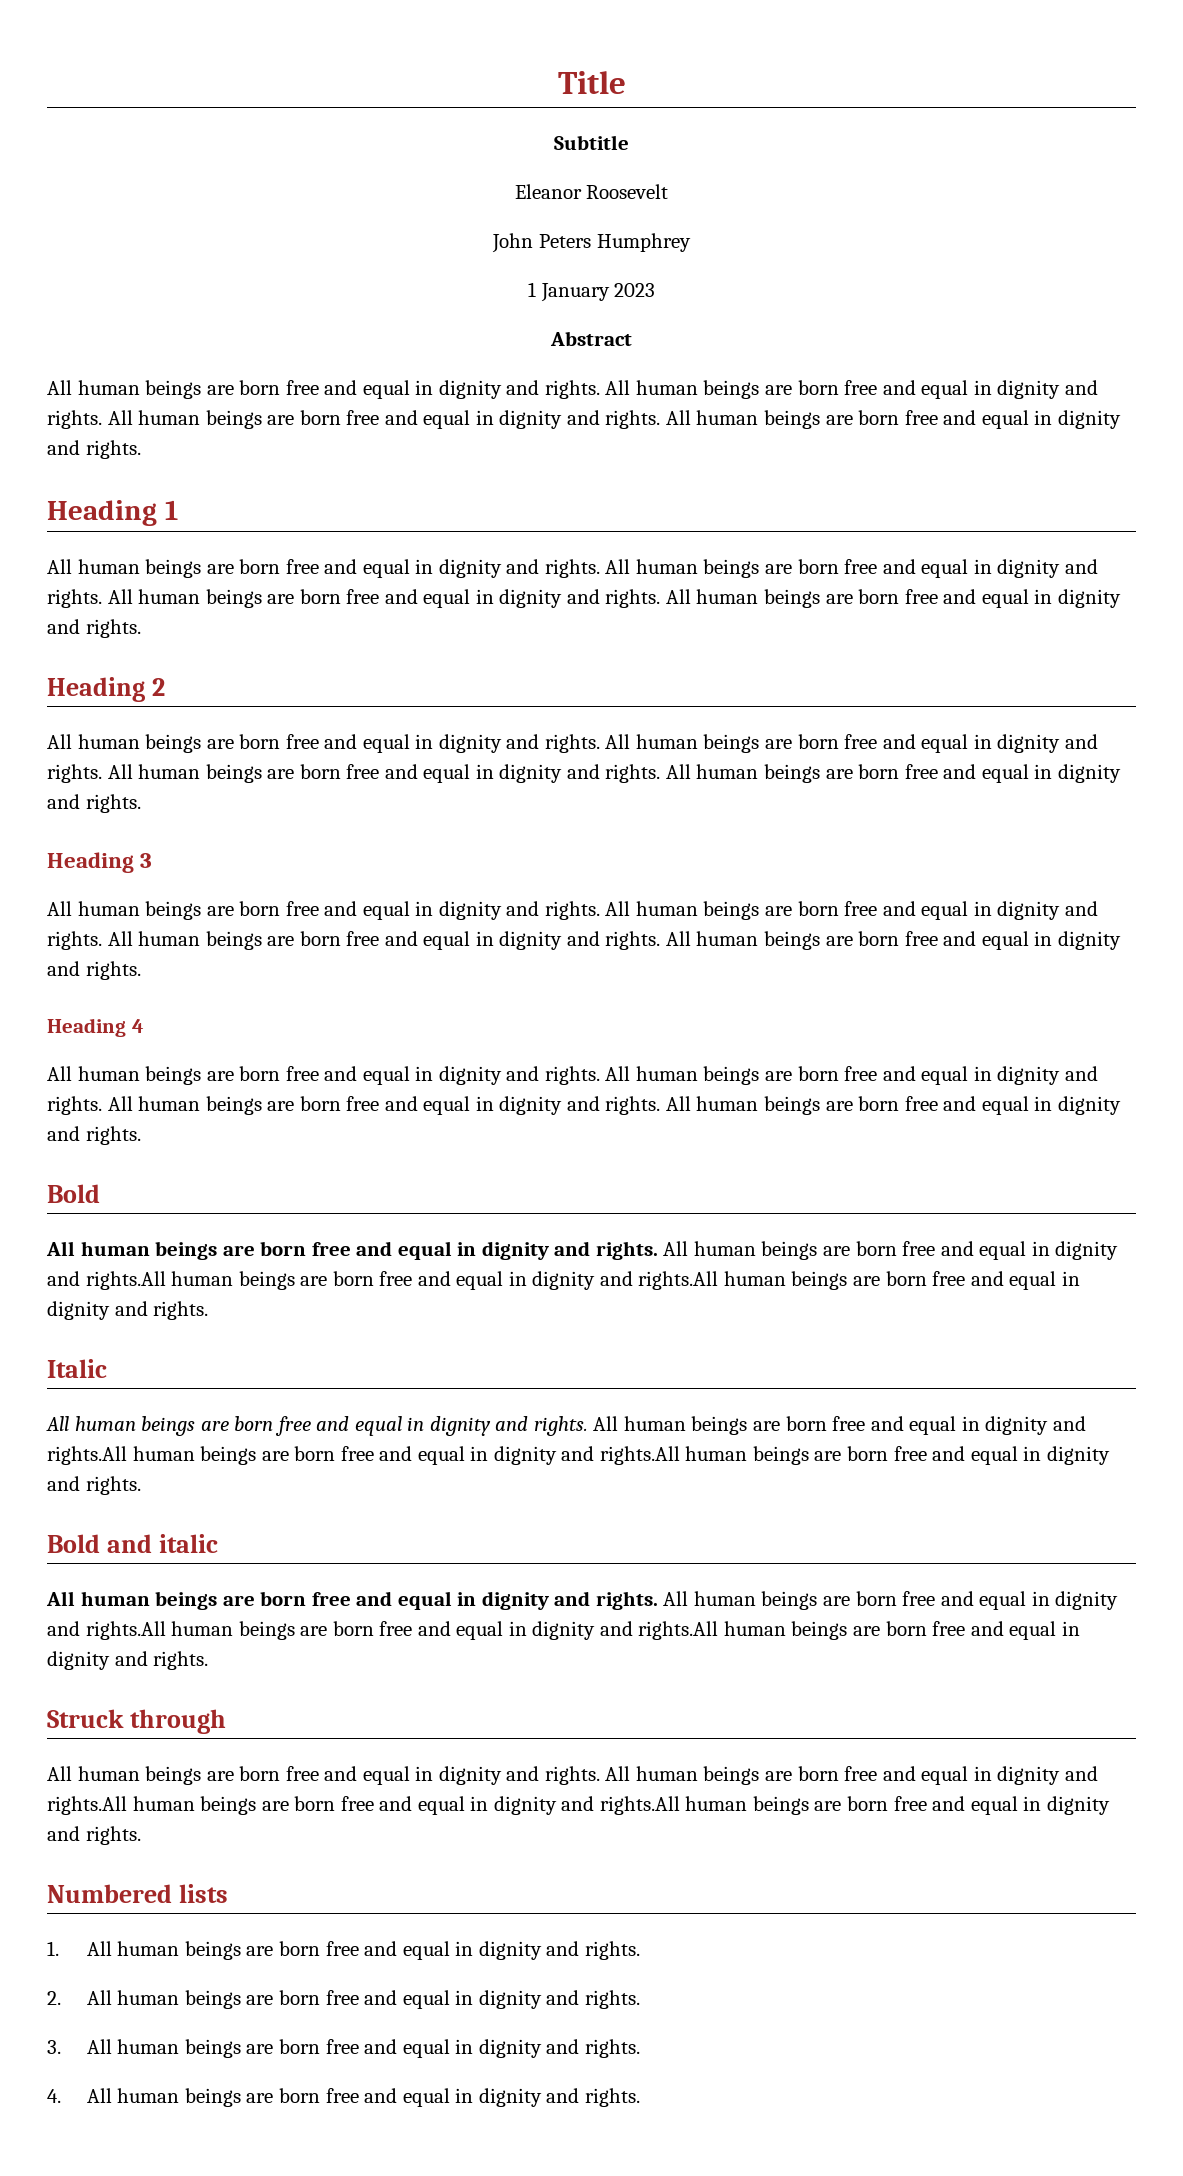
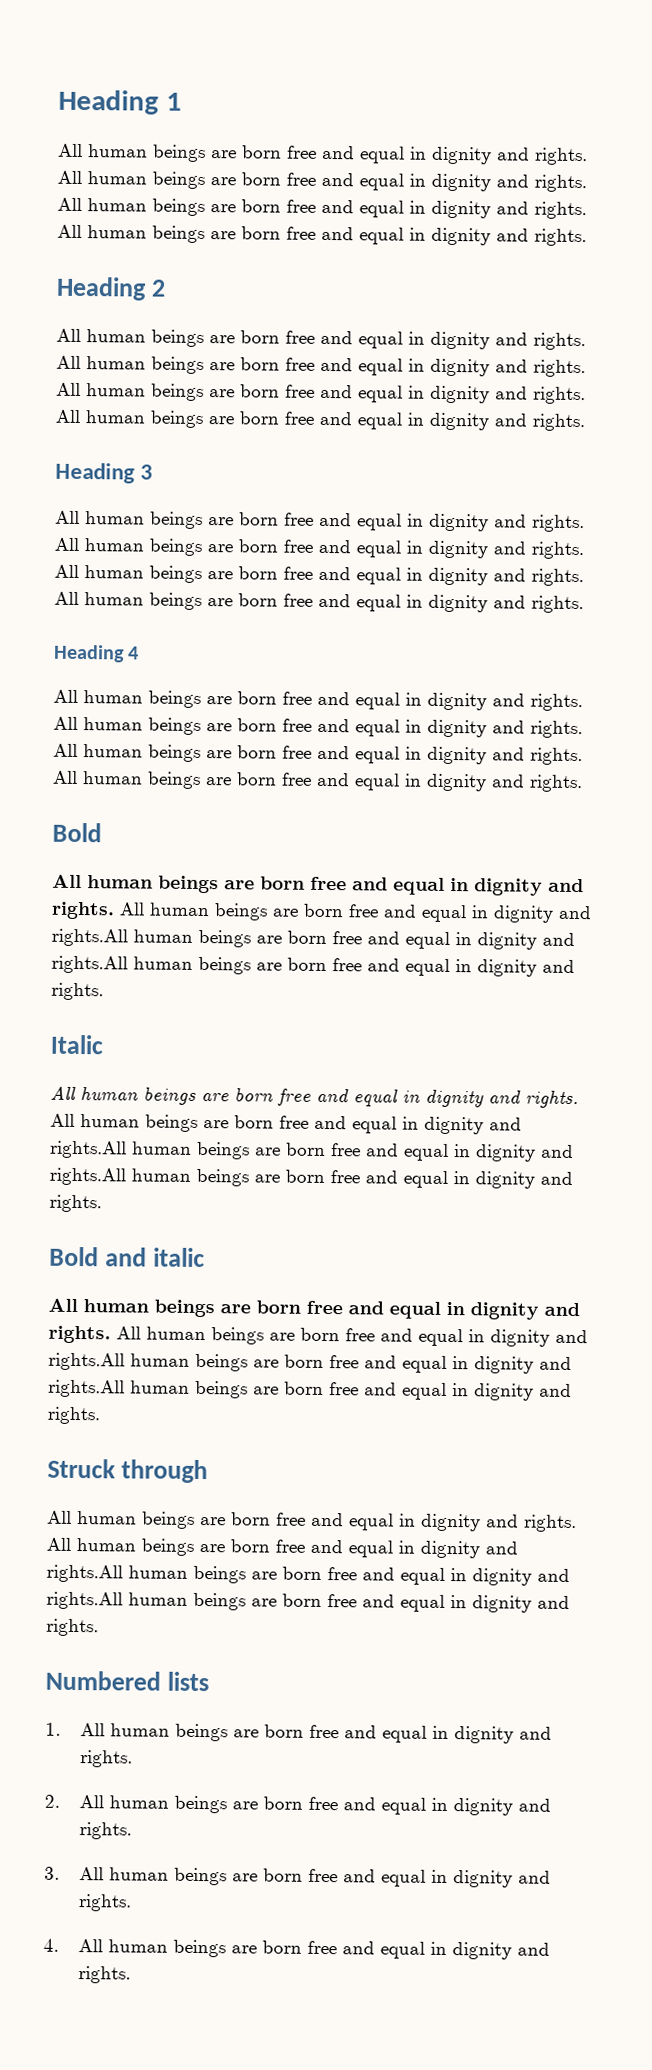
- Title
- Subtitle
- Eleanor Roosevelt
- John Peters Humphrey
- 1 January 2023
- Abstract
- All human beings are born free and equal in dignity and rights. All human beings are born free and equal in dignity and rights. All human beings are born free and equal in dignity and rights. All human beings are born free and equal in dignity and rights.

